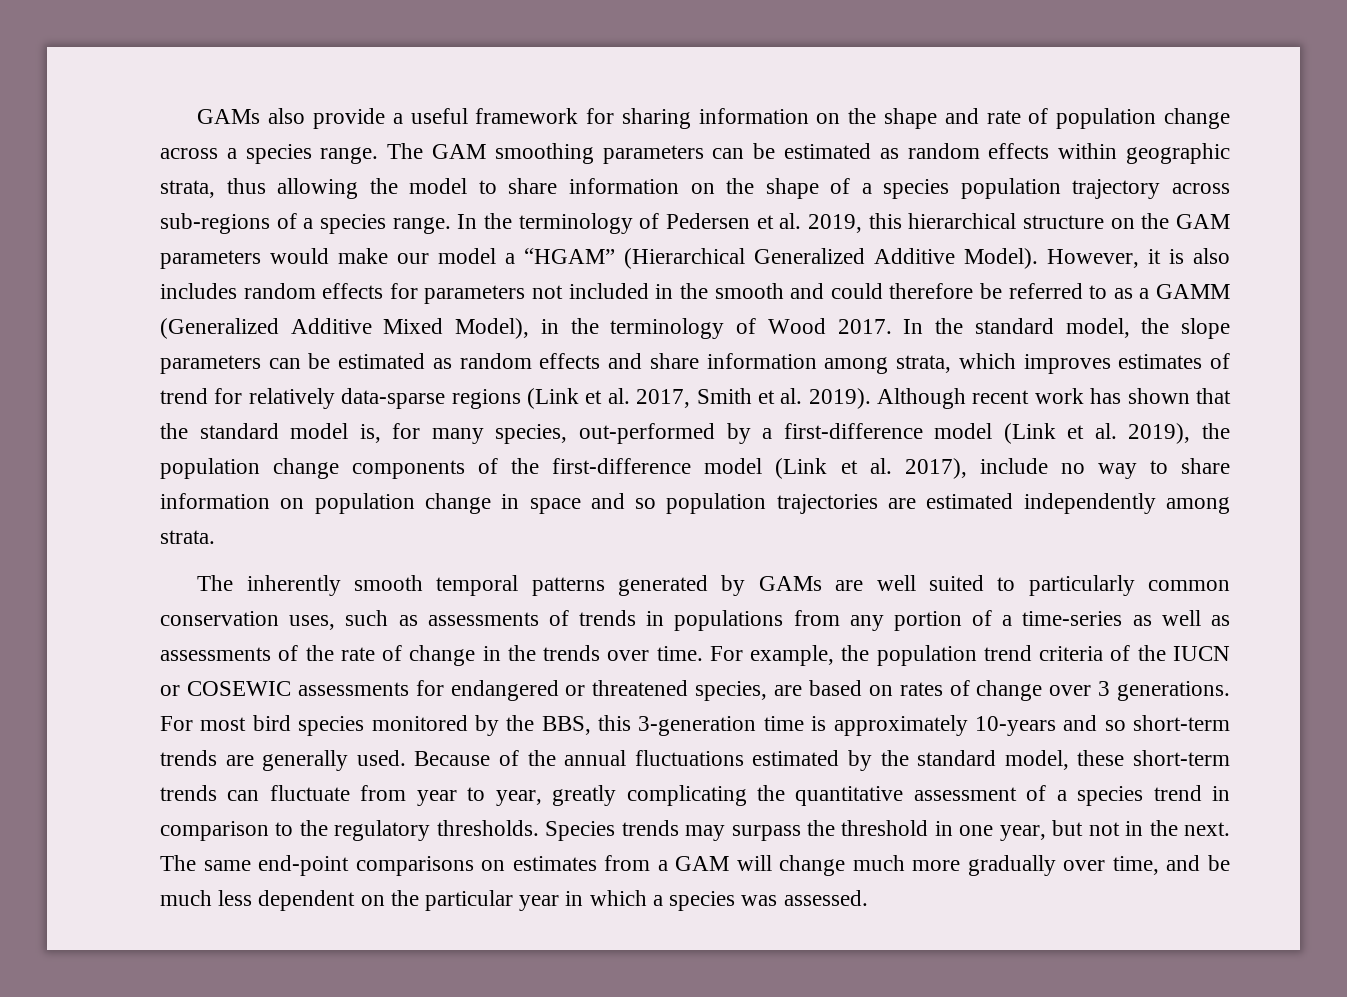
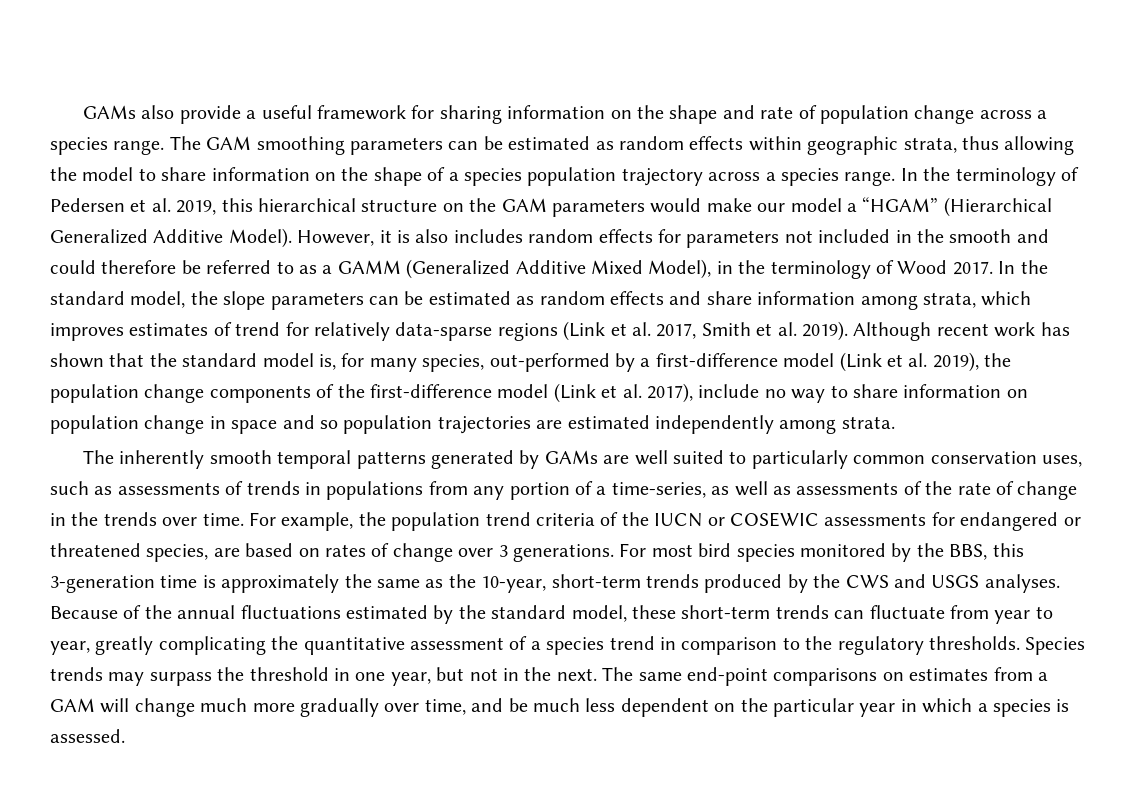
- The GAM smoothing parameters can be estimated as random effects within geographic strata, thus allowing the model to share information on the shape of a species population trajectory across sub-regions of a species range.
+ The GAM smoothing parameters can be estimated as random effects within geographic strata, thus allowing the model to share information on the shape of a species population trajectory across a species range.
- The inherently smooth temporal patterns generated by GAMs are well suited to particularly common conservation uses, such as assessments of trends in populations from any portion of a time-series as well as assessments of the rate of change in the trends over time.
+ The inherently smooth temporal patterns generated by GAMs are well suited to particularly common conservation uses, such as assessments of trends in populations from any portion of a time-series, as well as assessments of the rate of change in the trends over time.
- For most bird species monitored by the BBS, this 3-generation time is approximately 10-years and so short-term trends are generally used.
+ For most bird species monitored by the BBS, this 3-generation time is approximately the same as the 10-year, short-term trends produced by the CWS and USGS analyses.
- The same end-point comparisons on estimates from a GAM will change much more gradually over time, and be much less dependent on the particular year in which a species was assessed.
+ The same end-point comparisons on estimates from a GAM will change much more gradually over time, and be much less dependent on the particular year in which a species is assessed.

